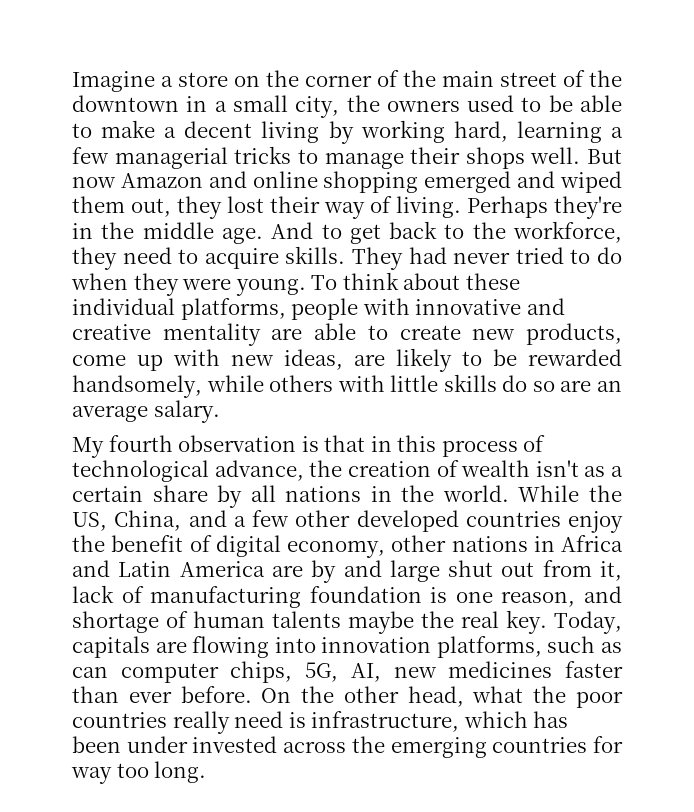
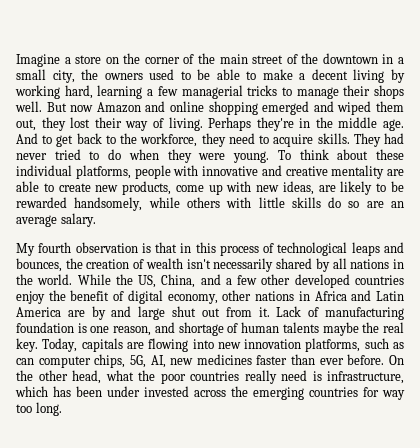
- My fourth observation is that in this process of technological advance, the creation of wealth isn't as a certain share by all nations in the world.
+ My fourth observation is that in this process of technological leaps and bounces, the creation of wealth isn't necessarily shared by all nations in the world.
- While the US, China, and a few other developed countries enjoy the benefit of digital economy, other nations in Africa and Latin America are by and large shut out from it, lack of manufacturing foundation is one reason, and shortage of human talents maybe the real key.
+ While the US, China, and a few other developed countries enjoy the benefit of digital economy, other nations in Africa and Latin America are by and large shut out from it. Lack of manufacturing foundation is one reason, and shortage of human talents maybe the real key.
- Today, capitals are flowing into innovation platforms, such as can computer chips, 5G, AI, new medicines faster than ever before.
+ Today, capitals are flowing into new innovation platforms, such as can computer chips, 5G, AI, new medicines faster than ever before.

